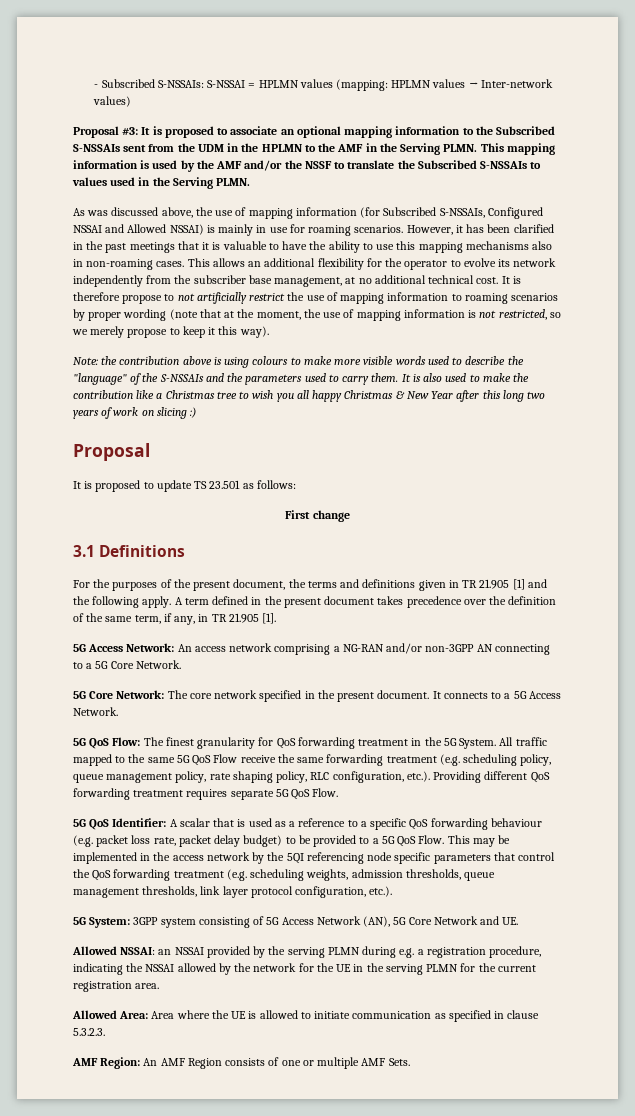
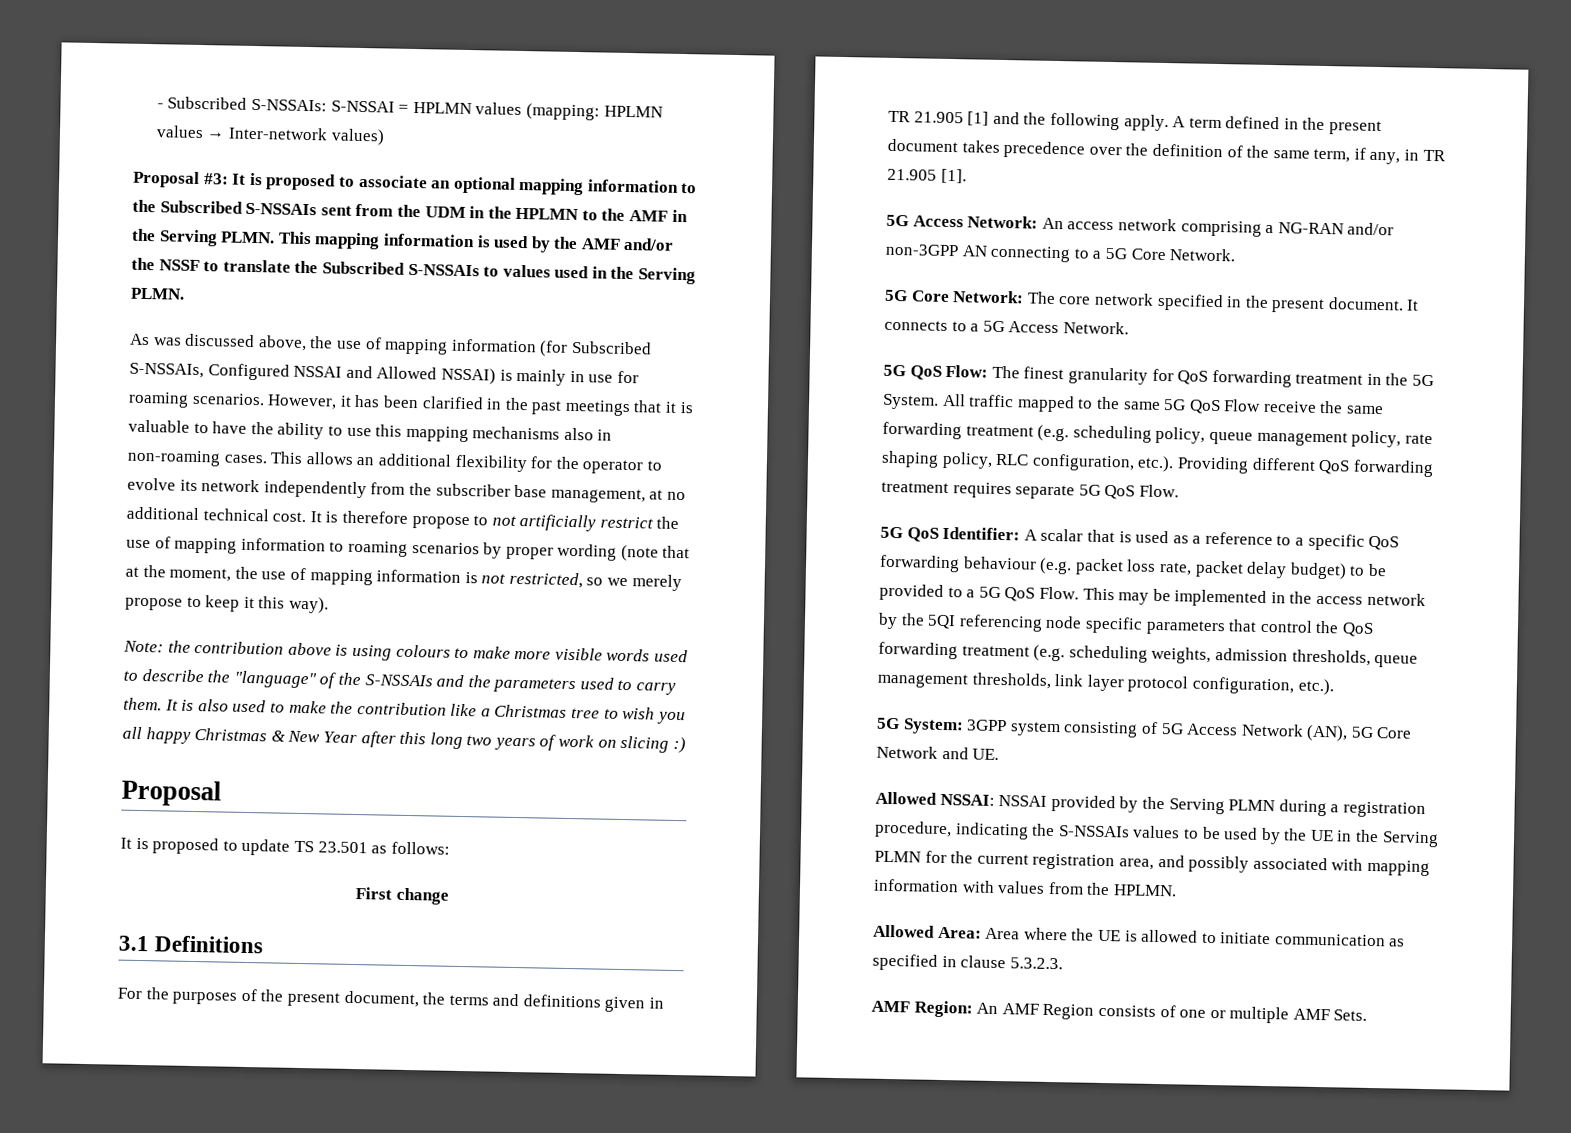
- Allowed NSSAI: an NSSAI provided by the serving PLMN during e.g. a registration procedure, indicating the NSSAI allowed by the network for the UE in the serving PLMN for the current registration area.
+ Allowed NSSAI: NSSAI provided by the Serving PLMN during a registration procedure, indicating the S-NSSAIs values to be used by the UE in the Serving PLMN for the current registration area, and possibly associated with mapping information with values from the HPLMN.

